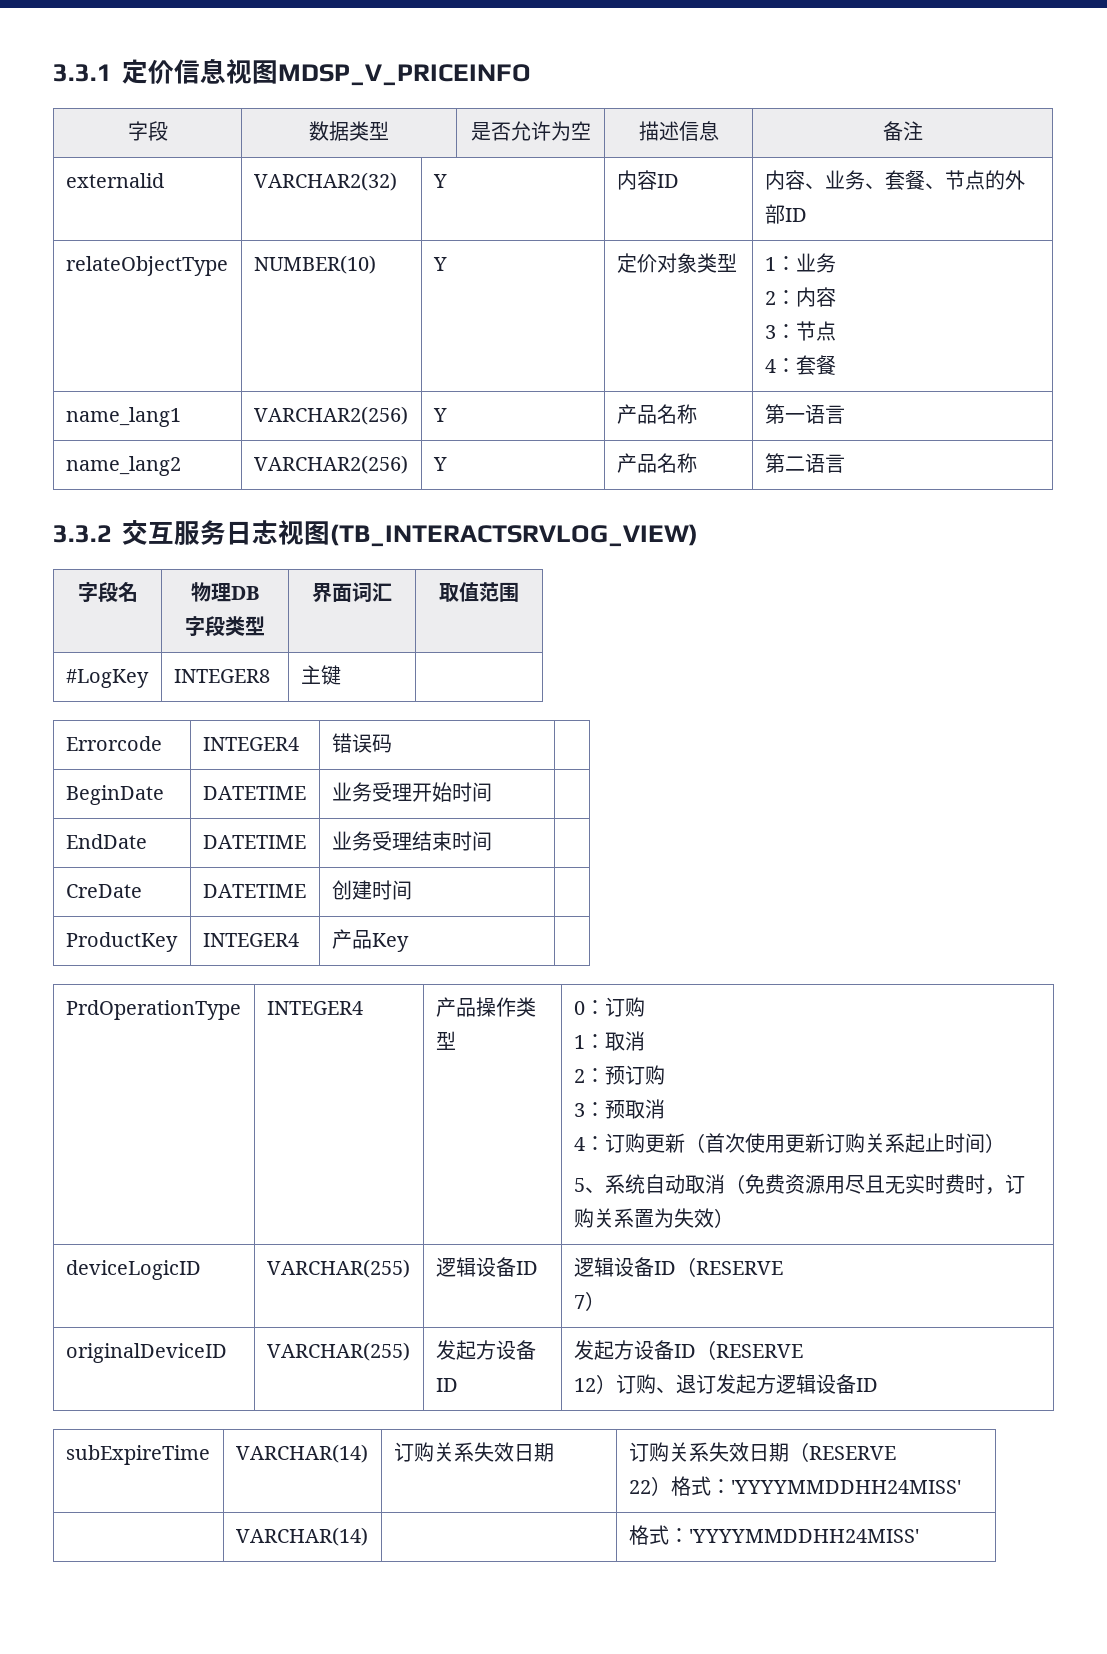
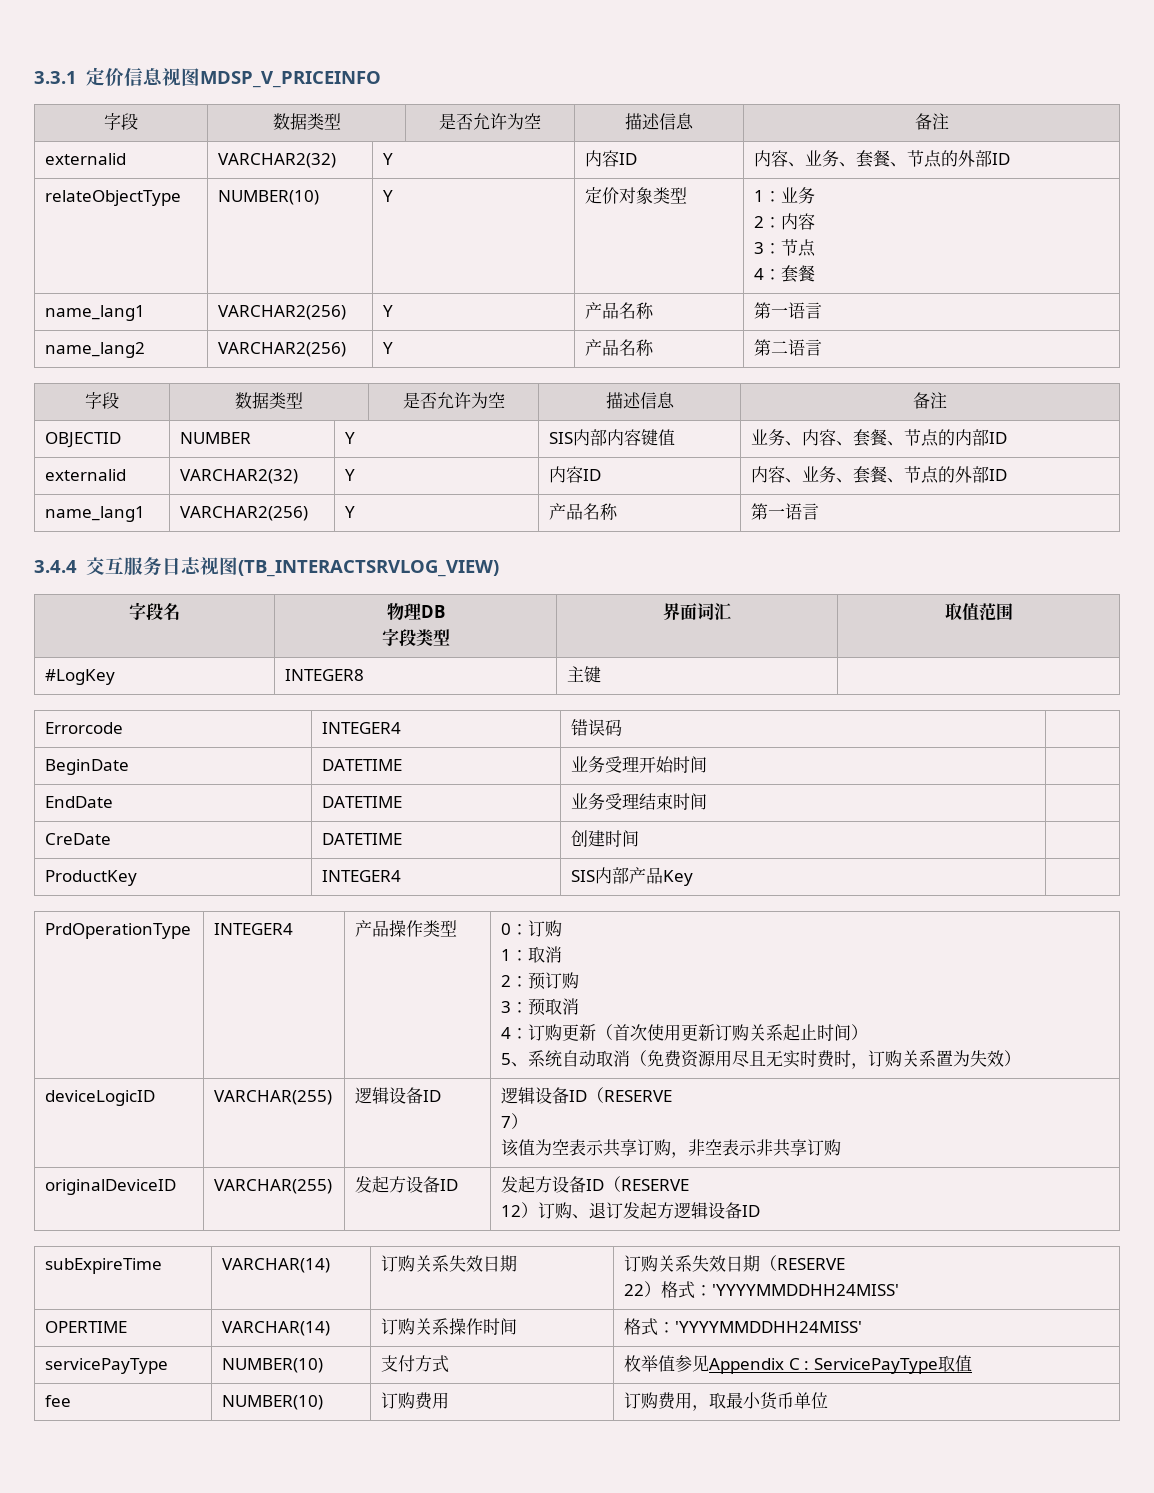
  name_lang2 | VARCHAR2(256) | Y | 产品名称 | 第二语言
- 3.3.2交互服务日志视图(TB_INTERACTSRVLOG_VIEW)
+ 字段 | 数据类型 | 是否允许为空 | 描述信息 | 备注
+ OBJECTID | NUMBER | Y | SIS内部内容键值 | 业务、内容、套餐、节点的内部ID
+ externalid | VARCHAR2(32) | Y | 内容ID | 内容、业务、套餐、节点的外部ID
+ name_lang1 | VARCHAR2(256) | Y | 产品名称 | 第一语言
+ 3.4.4交互服务日志视图(TB_INTERACTSRVLOG_VIEW)
- ProductKey | INTEGER4 | 产品Key |
+ ProductKey | INTEGER4 | SIS内部产品Key |
  deviceLogicID | VARCHAR(255) | 逻辑设备ID | 逻辑设备ID（RESERVE
  7）
+ 该值为空表示共享订购，非空表示非共享订购
- | VARCHAR(14) | | 格式：'YYYYMMDDHH24MISS'
+ OPERTIME | VARCHAR(14) | 订购关系操作时间 | 格式：'YYYYMMDDHH24MISS'
+ servicePayType | NUMBER(10) | 支付方式 | 枚举值参见Appendix C : ServicePayType取值
+ fee | NUMBER(10) | 订购费用 | 订购费用，取最小货币单位

